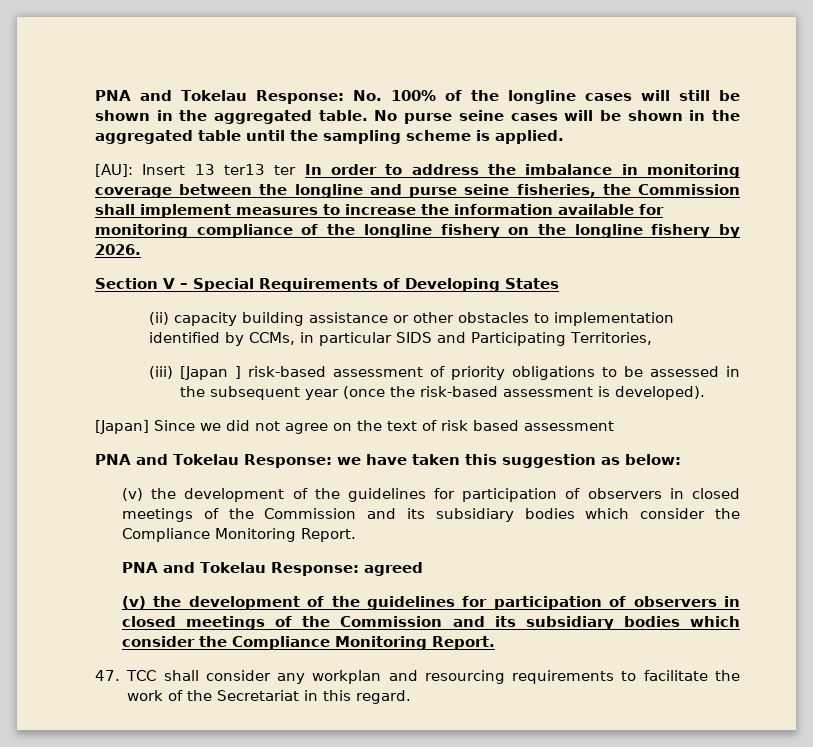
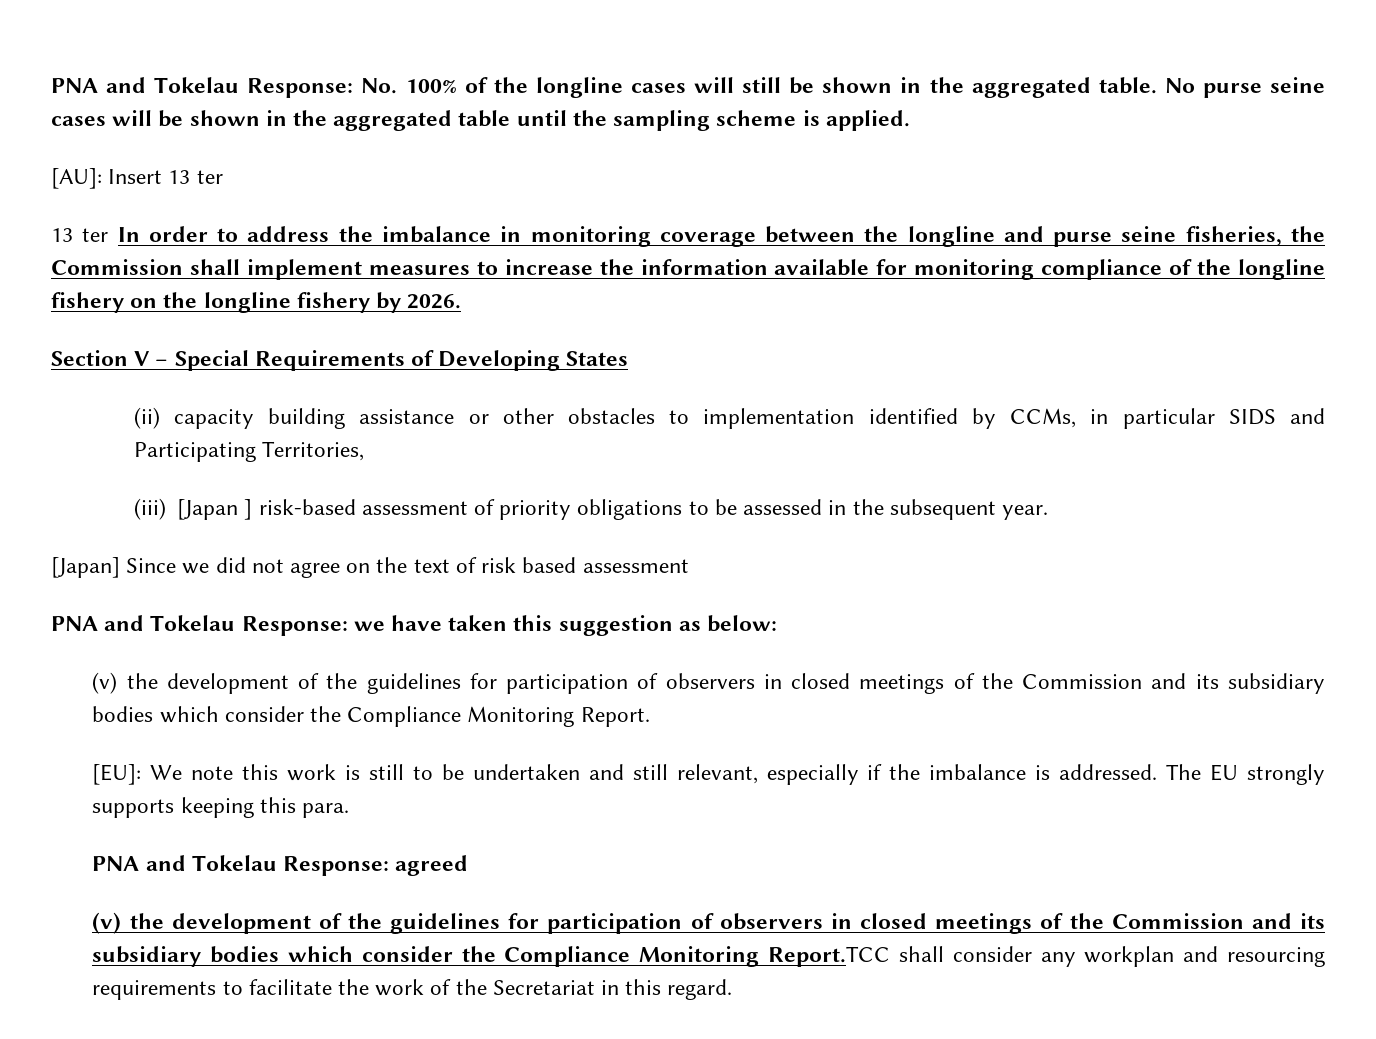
- [AU]: Insert 13 ter13 ter In order to address the imbalance in monitoring coverage between the longline and purse seine fisheries, the Commission shall implement measures to increase the information available for monitoring compliance of the longline fishery on the longline fishery by 2026.
+ [AU]: Insert 13 ter
+ 13 ter In order to address the imbalance in monitoring coverage between the longline and purse seine fisheries, the Commission shall implement measures to increase the information available for monitoring compliance of the longline fishery on the longline fishery by 2026.
- (iii) [Japan ] risk-based assessment of priority obligations to be assessed in the subsequent year (once the risk-based assessment is developed).
+ (iii) [Japan ] risk-based assessment of priority obligations to be assessed in the subsequent year.
+ [EU]: We note this work is still to be undertaken and still relevant, especially if the imbalance is addressed. The EU strongly supports keeping this para.
  PNA and Tokelau Response: agreed
- (v) the development of the guidelines for participation of observers in closed meetings of the Commission and its subsidiary bodies which consider the Compliance Monitoring Report.
- 47. TCC shall consider any workplan and resourcing requirements to facilitate the work of the Secretariat in this regard.
+ (v) the development of the guidelines for participation of observers in closed meetings of the Commission and its subsidiary bodies which consider the Compliance Monitoring Report.TCC shall consider any workplan and resourcing requirements to facilitate the work of the Secretariat in this regard.

